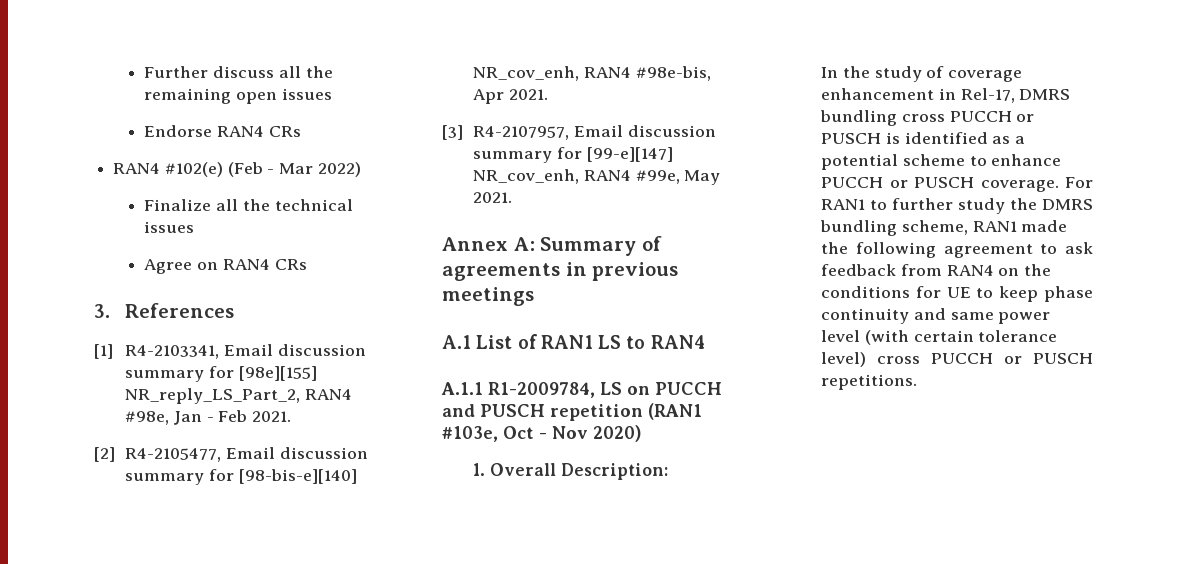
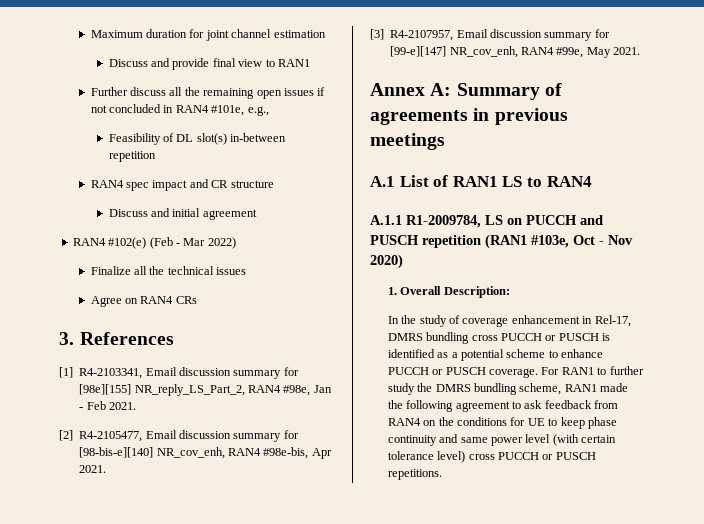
+ Maximum duration for joint channel estimation
+ Discuss and provide final view to RAN1
- Further discuss all the remaining open issues
- Endorse RAN4 CRs
+ Further discuss all the remaining open issues if not concluded in RAN4 #101e, e.g.,
+ Feasibility of DL slot(s) in-between repetition
+ RAN4 spec impact and CR structure
+ Discuss and initial agreement

